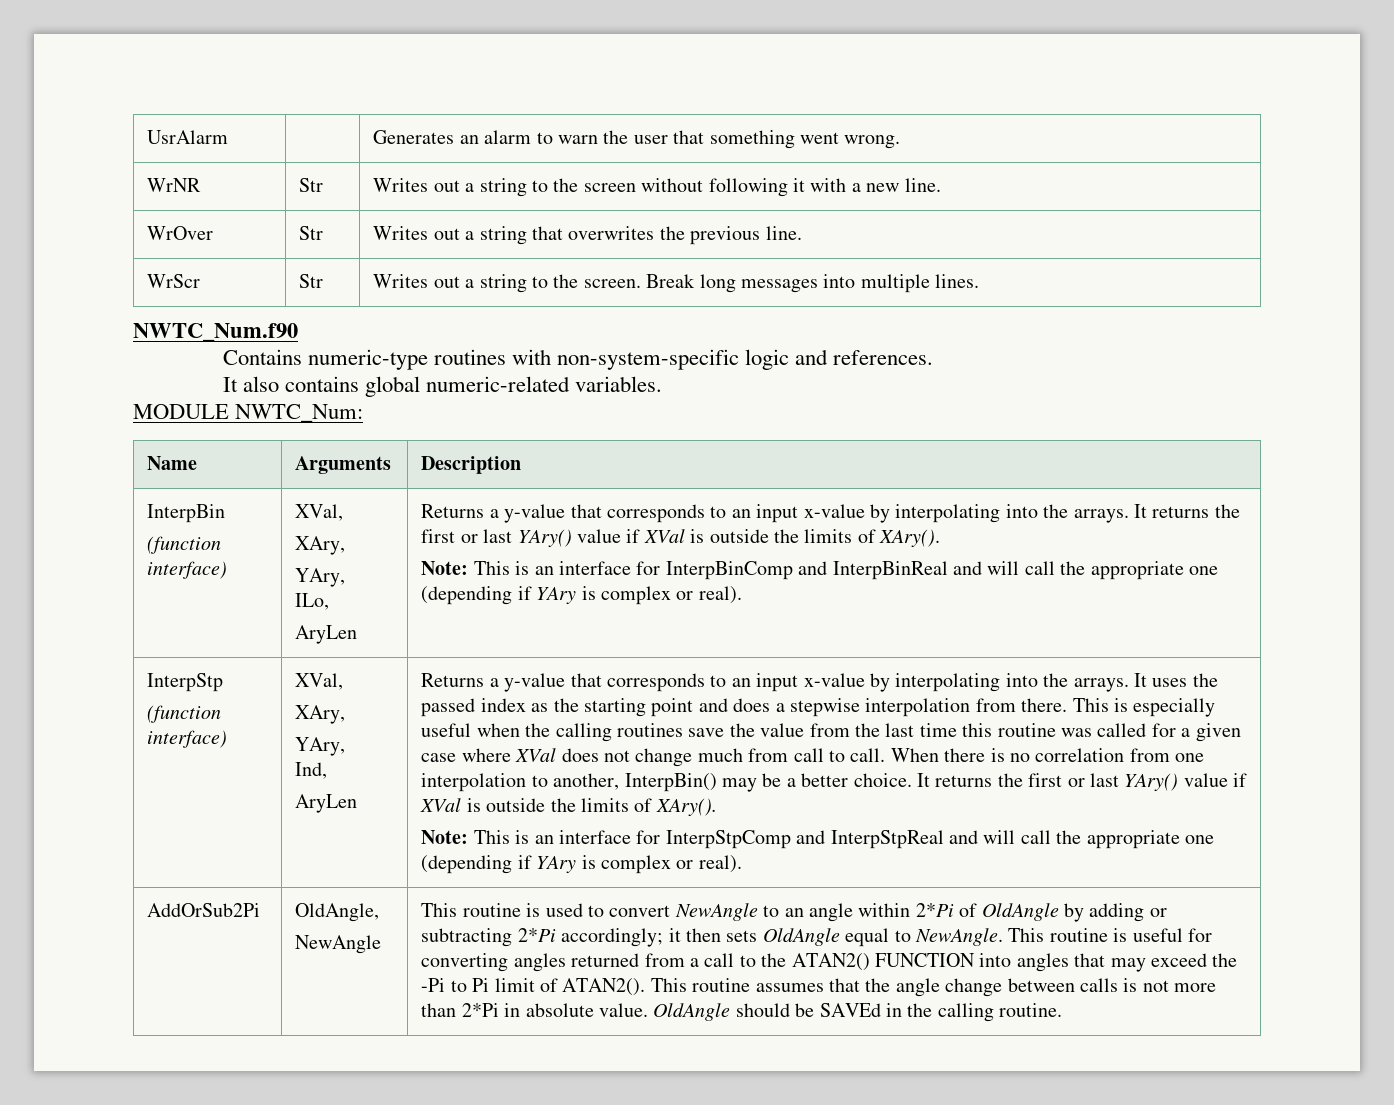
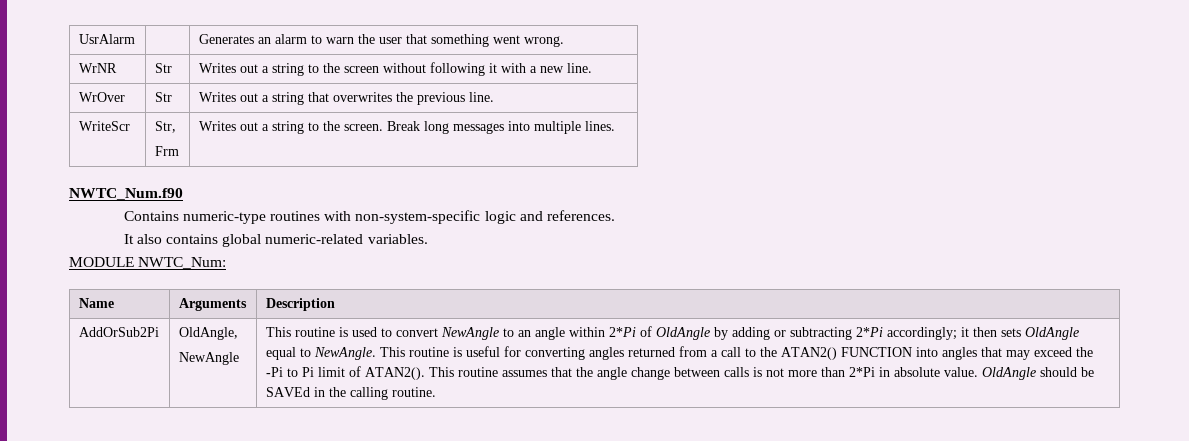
- WrScr | Str | Writes out a string to the screen. Break long messages into multiple lines.
+ WriteScr | Str,
+ Frm | Writes out a string to the screen. Break long messages into multiple lines.
- InterpBin
- (function interface) | XVal,
- XAry,
- YAry,
- ILo,
- AryLen | Returns a y-value that corresponds to an input x-value by interpolating into the arrays. It returns the first or last YAry() value if XVal is outside the limits of XAry().
- Note: This is an interface for InterpBinComp and InterpBinReal and will call the appropriate one (depending if YAry is complex or real).
- InterpStp
- (function interface) | XVal,
- XAry,
- YAry,
- Ind,
- AryLen | Returns a y-value that corresponds to an input x-value by interpolating into the arrays. It uses the passed index as the starting point and does a stepwise interpolation from there. This is especially useful when the calling routines save the value from the last time this routine was called for a given case where XVal does not change much from call to call. When there is no correlation from one interpolation to another, InterpBin() may be a better choice. It returns the first or last YAry() value if XVal is outside the limits of XAry().
- Note: This is an interface for InterpStpComp and InterpStpReal and will call the appropriate one (depending if YAry is complex or real).

